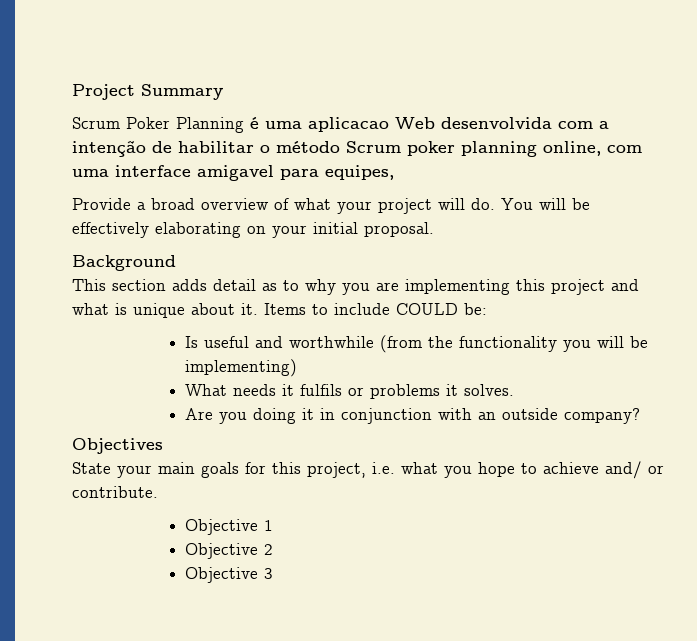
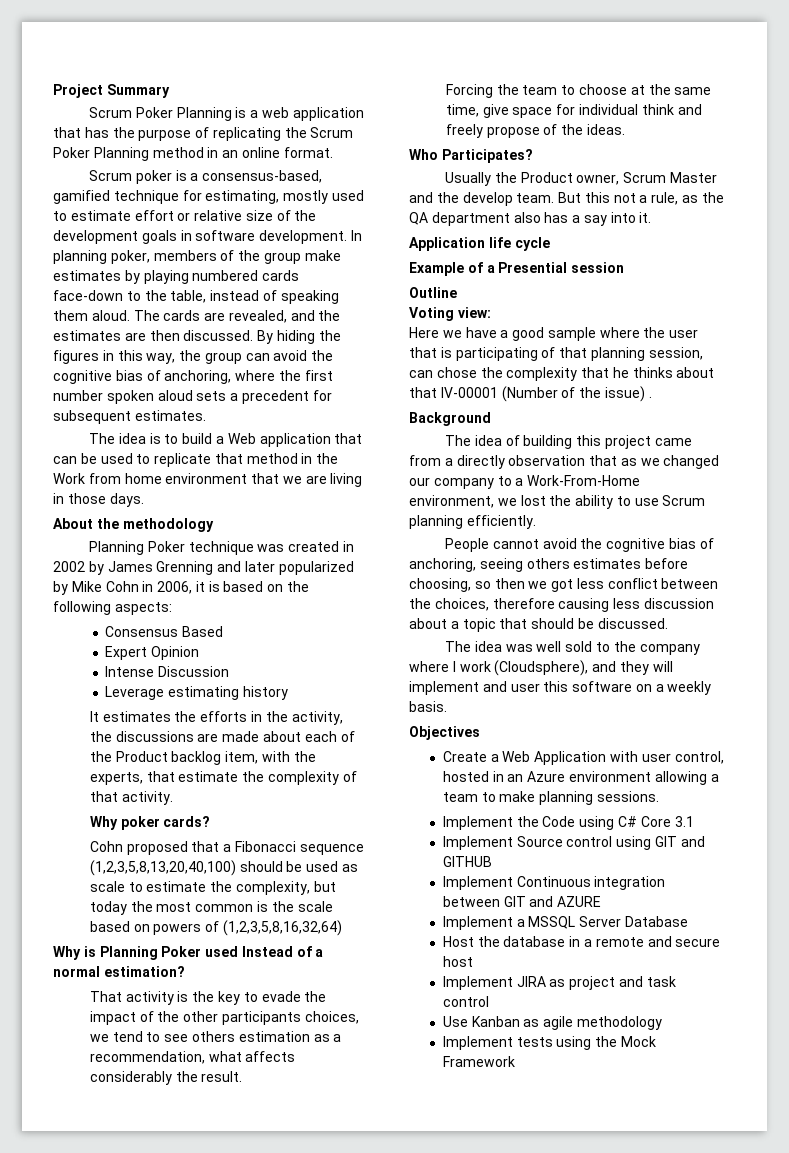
- Scrum Poker Planning é uma aplicacao Web desenvolvida com a intenção de habilitar o método Scrum poker planning online, com uma interface amigavel para equipes,
- Provide a broad overview of what your project will do. You will be effectively elaborating on your initial proposal.
+ Scrum Poker Planning is a web application that has the purpose of replicating the Scrum Poker Planning method in an online format.
+ Scrum poker is a consensus-based, gamified technique for estimating, mostly used to estimate effort or relative size of the development goals in software development. In planning poker, members of the group make estimates by playing numbered cards face-down to the table, instead of speaking them aloud. The cards are revealed, and the estimates are then discussed. By hiding the figures in this way, the group can avoid the cognitive bias of anchoring, where the first number spoken aloud sets a precedent for subsequent estimates.
+ The idea is to build a Web application that can be used to replicate that method in the Work from home environment that we are living in those days.
+ About the methodology
+ Planning Poker technique was created in 2002 by James Grenning and later popularized by Mike Cohn in 2006, it is based on the following aspects:
+ Consensus Based
+ Expert Opinion
+ Intense Discussion
+ Leverage estimating history
+ It estimates the efforts in the activity, the discussions are made about each of the Product backlog item, with the experts, that estimate the complexity of that activity.
+ Why poker cards?
+ Cohn proposed that a Fibonacci sequence (1,2,3,5,8,13,20,40,100) should be used as scale to estimate the complexity, but today the most common is the scale based on powers of (1,2,3,5,8,16,32,64)
+ Why is Planning Poker used Instead of a normal estimation?
+ That activity is the key to evade the impact of the other participants choices, we tend to see others estimation as a recommendation, what affects considerably the result.
+ Forcing the team to choose at the same time, give space for individual think and freely propose of the ideas.
+ Who Participates?
+ Usually the Product owner, Scrum Master and the develop team. But this not a rule, as the QA department also has a say into it.
+ Application life cycle
+ Example of a Presential session
+ Outline
+ Voting view:
+ Here we have a good sample where the user that is participating of that planning session, can chose the complexity that he thinks about that IV-00001 (Number of the issue) .
  Background
- This section adds detail as to why you are implementing this project and what is unique about it. Items to include COULD be:
- Is useful and worthwhile (from the functionality you will be implementing)
- What needs it fulfils or problems it solves.
- Are you doing it in conjunction with an outside company?
+ The idea of building this project came from a directly observation that as we changed our company to a Work-From-Home environment, we lost the ability to use Scrum planning efficiently.
+ People cannot avoid the cognitive bias of anchoring, seeing others estimates before choosing, so then we got less conflict between the choices, therefore causing less discussion about a topic that should be discussed.
+ The idea was well sold to the company where I work (Cloudsphere), and they will implement and user this software on a weekly basis.
  Objectives
- State your main goals for this project, i.e. what you hope to achieve and/ or contribute.
- Objective 1
- Objective 2
- Objective 3
+ Create a Web Application with user control, hosted in an Azure environment allowing a team to make planning sessions.
+ Implement the Code using C# Core 3.1
+ Implement Source control using GIT and GITHUB
+ Implement Continuous integration between GIT and AZURE
+ Implement a MSSQL Server Database
+ Host the database in a remote and secure host
+ Implement JIRA as project and task control
+ Use Kanban as agile methodology
+ Implement tests using the Mock Framework

